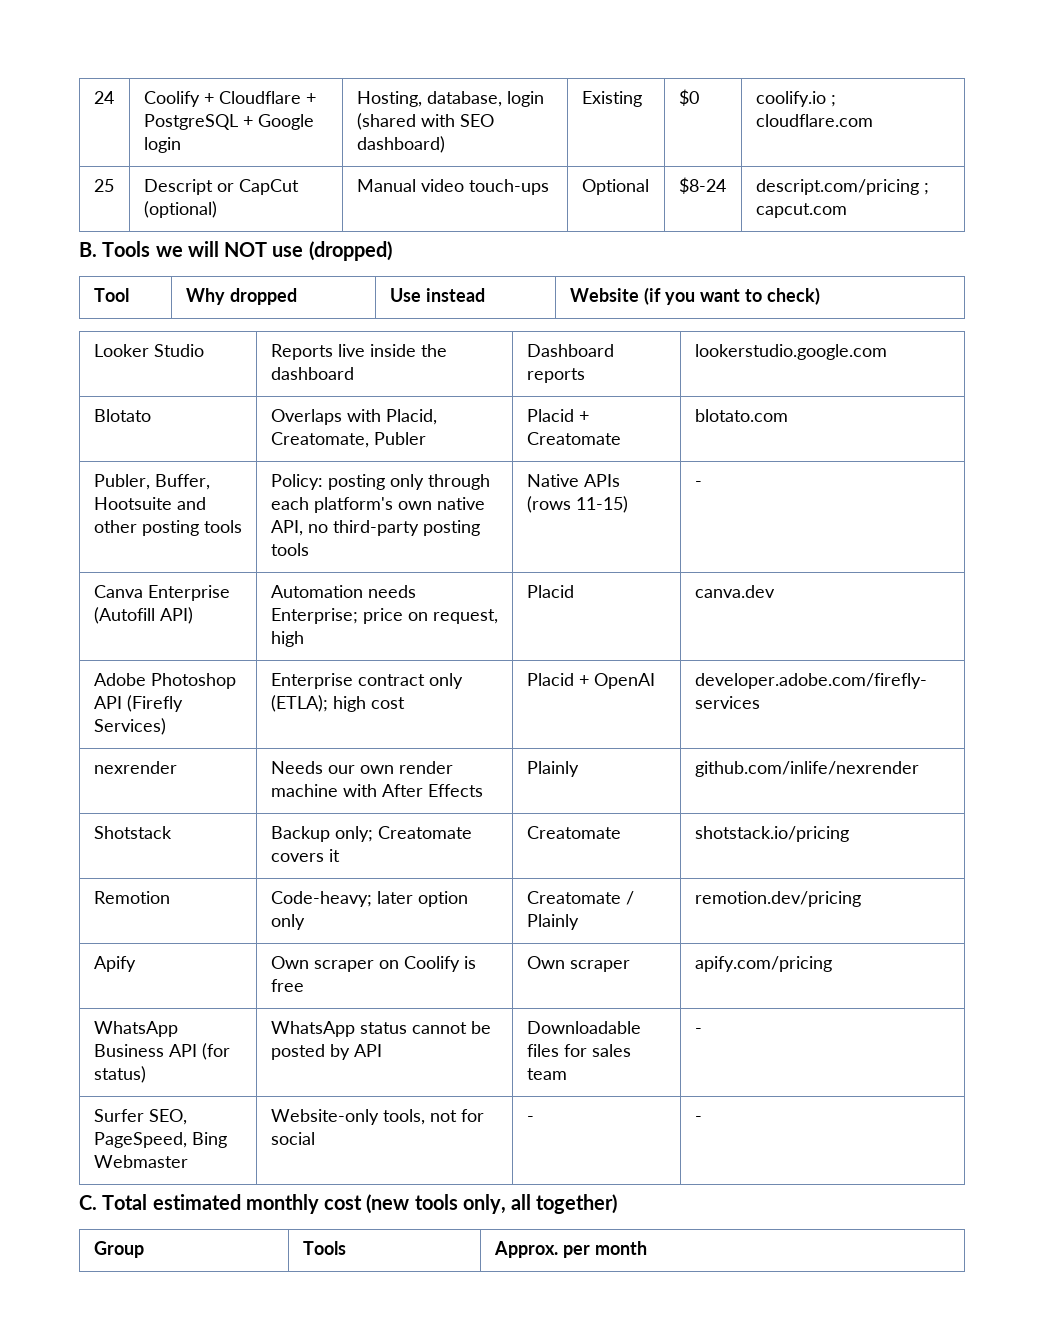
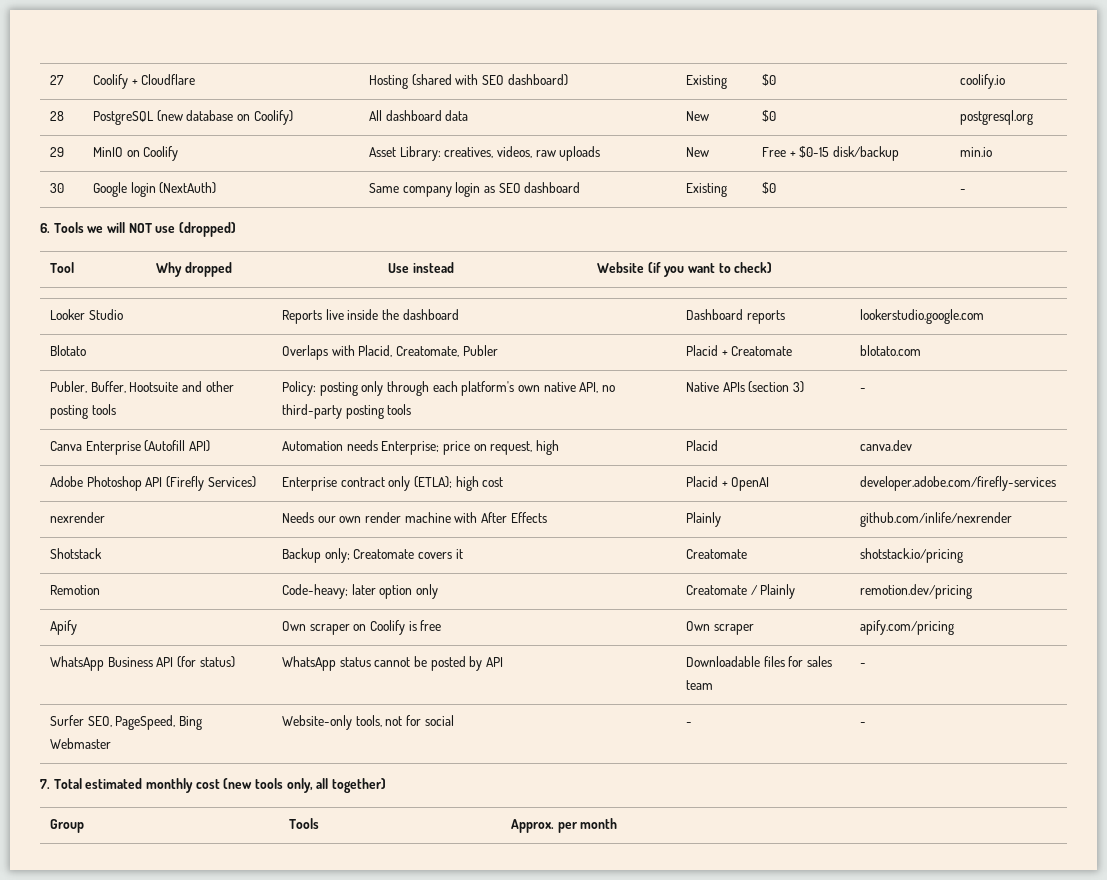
- 24 | Coolify + Cloudflare + PostgreSQL + Google login | Hosting, database, login (shared with SEO dashboard) | Existing | $0 | coolify.io ; cloudflare.com
- 25 | Descript or CapCut (optional) | Manual video touch-ups | Optional | $8-24 | descript.com/pricing ; capcut.com
- B. Tools we will NOT use (dropped)
+ 27 | Coolify + Cloudflare | Hosting (shared with SEO dashboard) | Existing | $0 | coolify.io
+ 28 | PostgreSQL (new database on Coolify) | All dashboard data | New | $0 | postgresql.org
+ 29 | MinIO on Coolify | Asset Library: creatives, videos, raw uploads | New | Free + $0-15 disk/backup | min.io
+ 30 | Google login (NextAuth) | Same company login as SEO dashboard | Existing | $0 | -
+ 6. Tools we will NOT use (dropped)
- Publer, Buffer, Hootsuite and other posting tools | Policy: posting only through each platform's own native API, no third-party posting tools | Native APIs (rows 11-15) | -
+ Publer, Buffer, Hootsuite and other posting tools | Policy: posting only through each platform's own native API, no third-party posting tools | Native APIs (section 3) | -
- C. Total estimated monthly cost (new tools only, all together)
+ 7. Total estimated monthly cost (new tools only, all together)

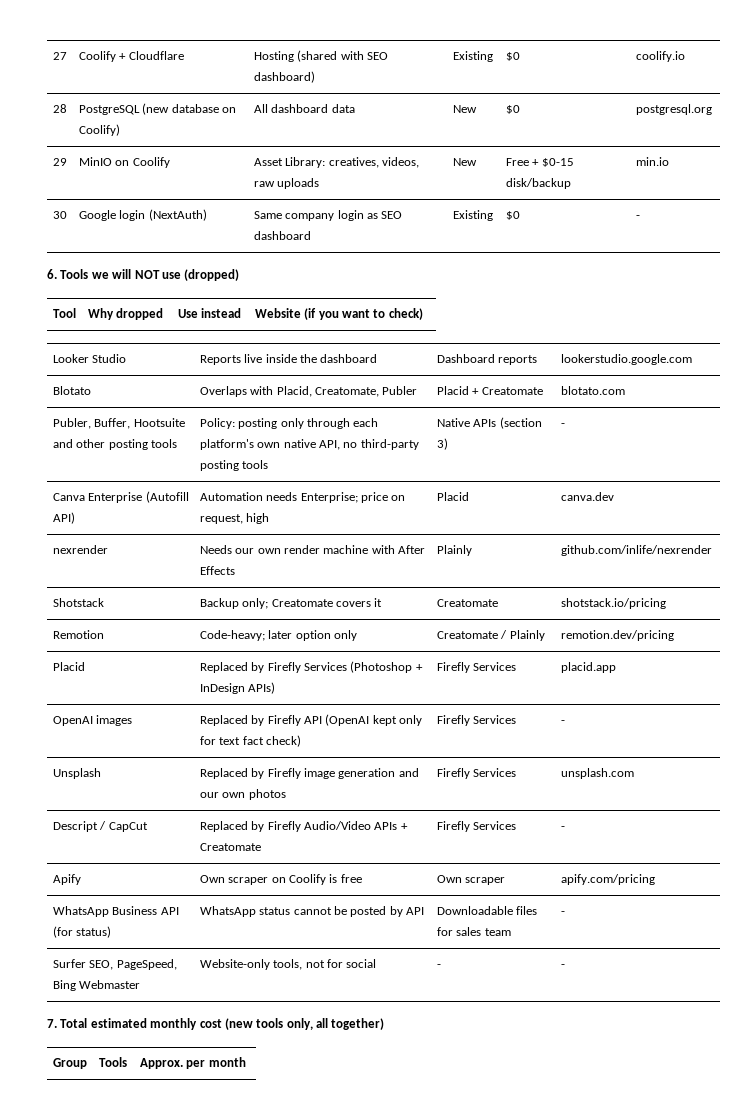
- Adobe Photoshop API (Firefly Services) | Enterprise contract only (ETLA); high cost | Placid + OpenAI | developer.adobe.com/firefly-services
+ Placid | Replaced by Firefly Services (Photoshop + InDesign APIs) | Firefly Services | placid.app
+ OpenAI images | Replaced by Firefly API (OpenAI kept only for text fact check) | Firefly Services | -
+ Unsplash | Replaced by Firefly image generation and our own photos | Firefly Services | unsplash.com
+ Descript / CapCut | Replaced by Firefly Audio/Video APIs + Creatomate | Firefly Services | -

